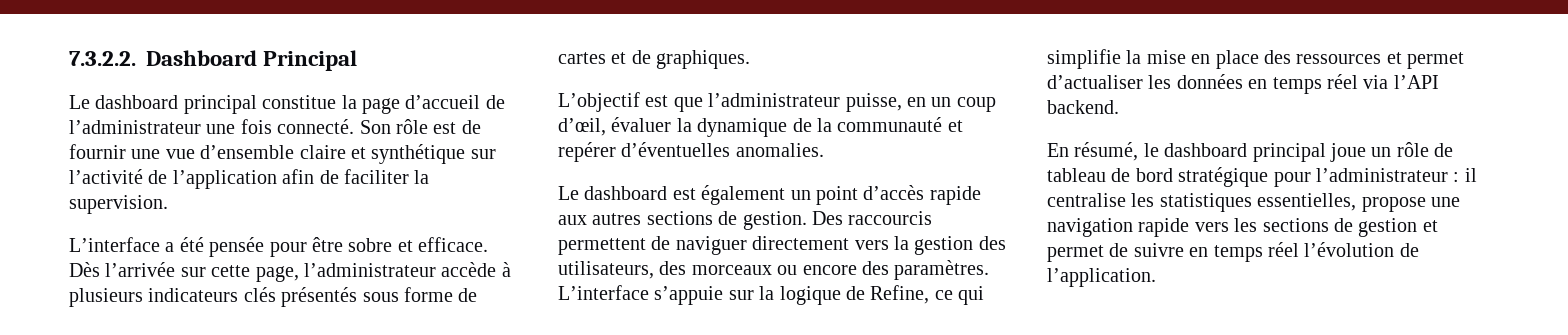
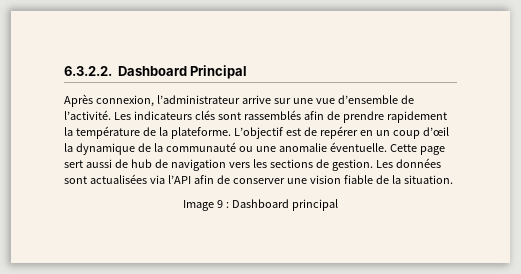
- 7.3.2.2. Dashboard Principal
+ 6.3.2.2. Dashboard Principal
- Le dashboard principal constitue la page d’accueil de l’administrateur une fois connecté. Son rôle est de fournir une vue d’ensemble claire et synthétique sur l’activité de l’application afin de faciliter la supervision.
- L’interface a été pensée pour être sobre et efficace. Dès l’arrivée sur cette page, l’administrateur accède à plusieurs indicateurs clés présentés sous forme de cartes et de graphiques.
- L’objectif est que l’administrateur puisse, en un coup d’œil, évaluer la dynamique de la communauté et repérer d’éventuelles anomalies.
- Le dashboard est également un point d’accès rapide aux autres sections de gestion. Des raccourcis permettent de naviguer directement vers la gestion des utilisateurs, des morceaux ou encore des paramètres. L’interface s’appuie sur la logique de Refine, ce qui simplifie la mise en place des ressources et permet d’actualiser les données en temps réel via l’API backend.
- En résumé, le dashboard principal joue un rôle de tableau de bord stratégique pour l’administrateur : il centralise les statistiques essentielles, propose une navigation rapide vers les sections de gestion et permet de suivre en temps réel l’évolution de l’application.
+ Après connexion, l’administrateur arrive sur une vue d’ensemble de l’activité. Les indicateurs clés sont rassemblés afin de prendre rapidement la température de la plateforme. L’objectif est de repérer en un coup d’œil la dynamique de la communauté ou une anomalie éventuelle. Cette page sert aussi de hub de navigation vers les sections de gestion. Les données sont actualisées via l’API afin de conserver une vision fiable de la situation.
+ Image 9 : Dashboard principal

